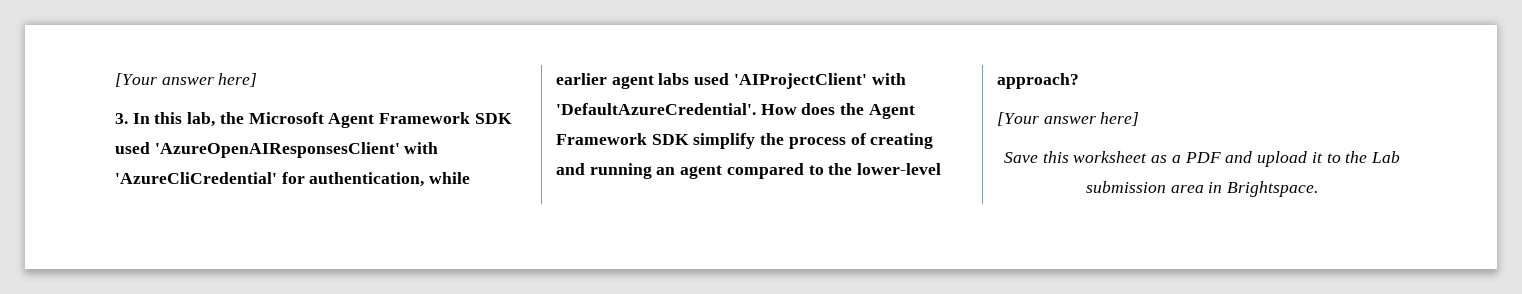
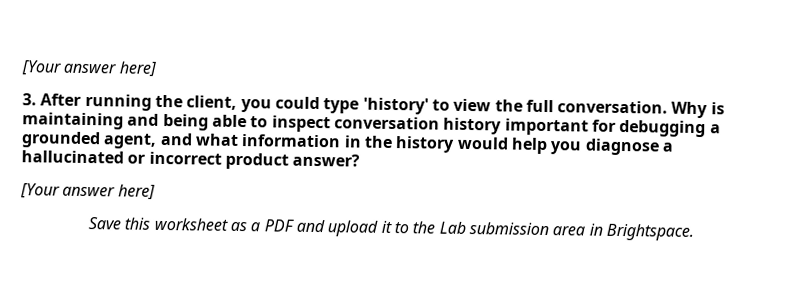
- 3. In this lab, the Microsoft Agent Framework SDK used 'AzureOpenAIResponsesClient' with 'AzureCliCredential' for authentication, while earlier agent labs used 'AIProjectClient' with 'DefaultAzureCredential'. How does the Agent Framework SDK simplify the process of creating and running an agent compared to the lower-level approach?
+ 3. After running the client, you could type 'history' to view the full conversation. Why is maintaining and being able to inspect conversation history important for debugging a grounded agent, and what information in the history would help you diagnose a hallucinated or incorrect product answer?

